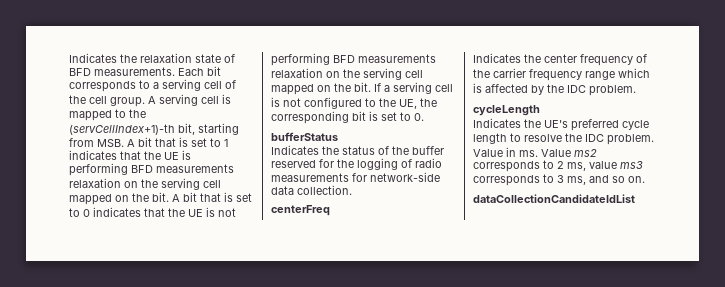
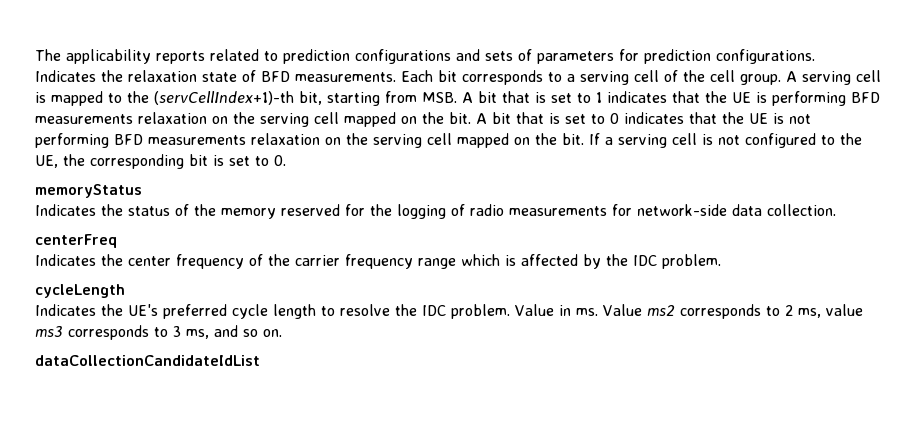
+ The applicability reports related to prediction configurations and sets of parameters for prediction configurations.
- bufferStatus
+ memoryStatus
- Indicates the status of the buffer reserved for the logging of radio measurements for network-side data collection.
+ Indicates the status of the memory reserved for the logging of radio measurements for network-side data collection.

